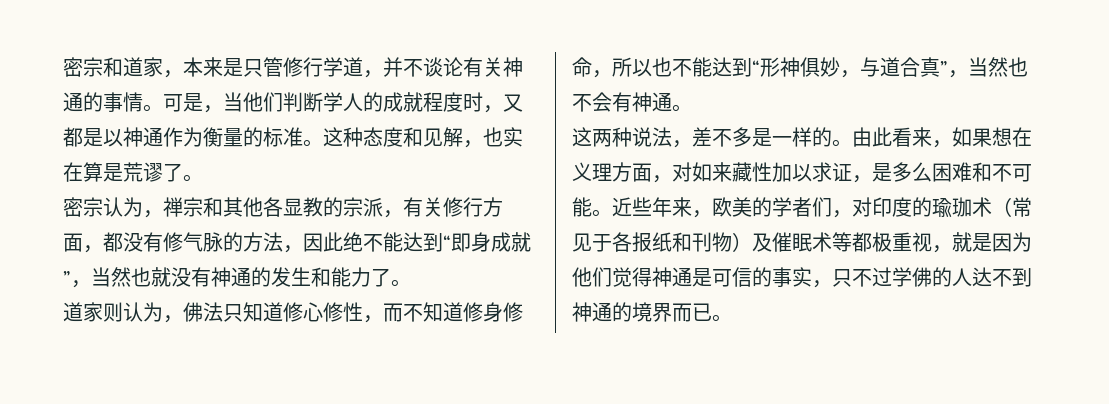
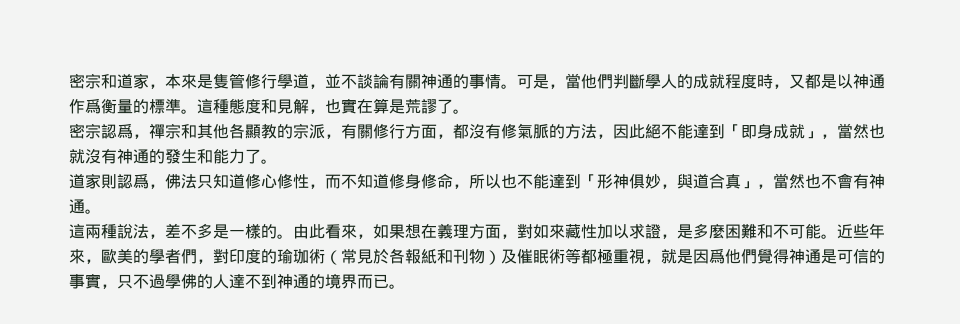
- 密宗和道家，本来是只管修行学道，并不谈论有关神通的事情。
+ 密宗和道家，本來是隻管修行學道，並不談論有關神通的事情。
- 可是，当他们判断学人的成就程度时，又都是以神通作为衡量的标准。这种态度和见解，也实在算是荒谬了。
+ 可是，當他們判斷學人的成就程度時，又都是以神通作爲衡量的標準。這種態度和見解，也實在算是荒謬了。
- 密宗认为，禅宗和其他各显教的宗派，有关修行方面，都没有修气脉的方法，因此绝不能达到“即身成就”，当然也就没有神通的发生和能力了。
+ 密宗認爲，禪宗和其他各顯教的宗派，有關修行方面，都沒有修氣脈的方法，因此絕不能達到「即身成就」，當然也就沒有神通的發生和能力了。
- 道家则认为，佛法只知道修心修性，而不知道修身修命，所以也不能达到“形神俱妙，与道合真”，当然也不会有神通。
+ 道家則認爲，佛法只知道修心修性，而不知道修身修命，所以也不能達到「形神俱妙，與道合真」，當然也不會有神通。
- 这两种说法，差不多是一样的。
+ 這兩種說法，差不多是一樣的。
- 由此看来，如果想在义理方面，对如来藏性加以求证，是多么困难和不可能。
+ 由此看來，如果想在義理方面，對如來藏性加以求證，是多麼困難和不可能。
- 近些年来，欧美的学者们，对印度的瑜珈术（常见于各报纸和刊物）及催眠术等都极重视，就是因为他们觉得神通是可信的事实，只不过学佛的人达不到神通的境界而已。
+ 近些年來，歐美的學者們，對印度的瑜珈術（常見於各報紙和刊物）及催眠術等都極重視，就是因爲他們覺得神通是可信的事實，只不過學佛的人達不到神通的境界而已。

